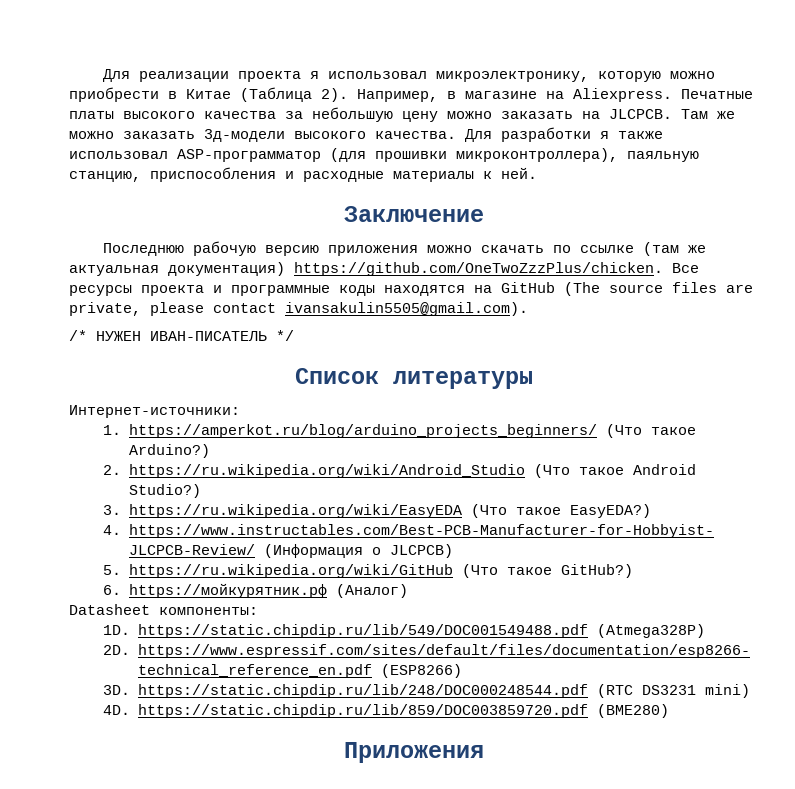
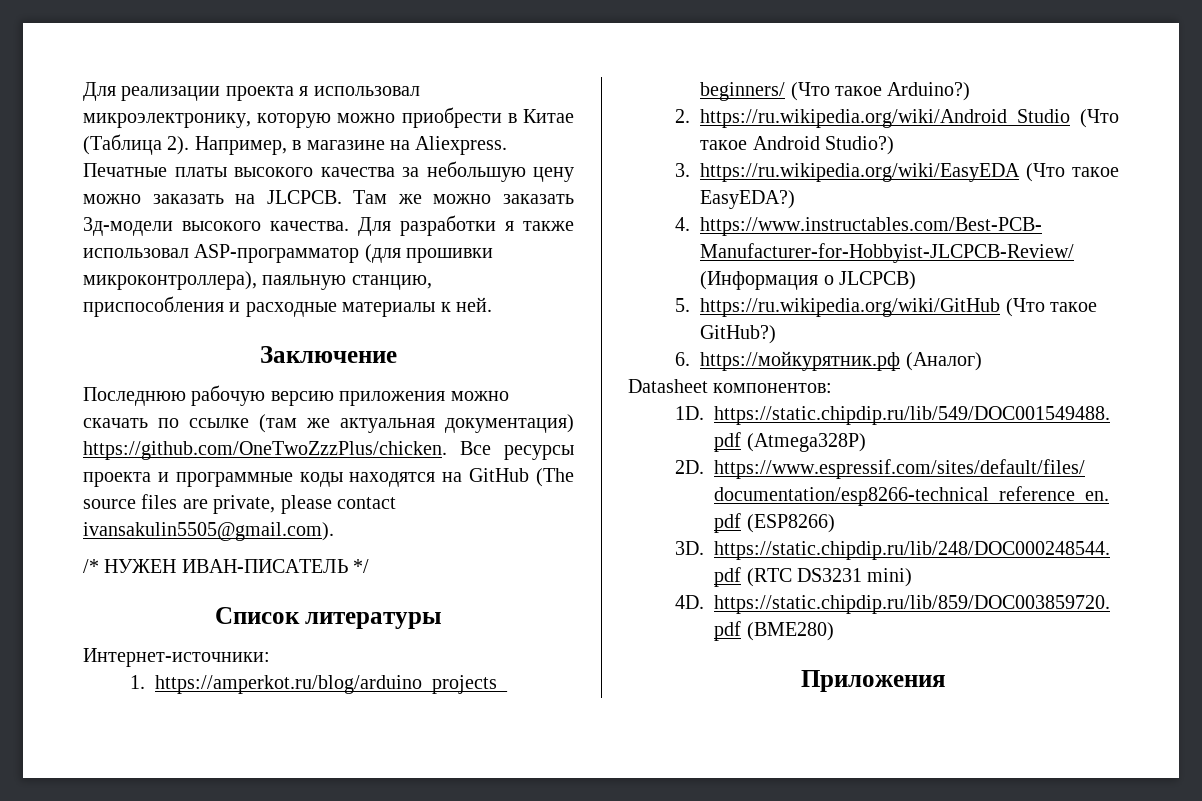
- Datasheet компоненты:
+ Datasheet компонентов:

